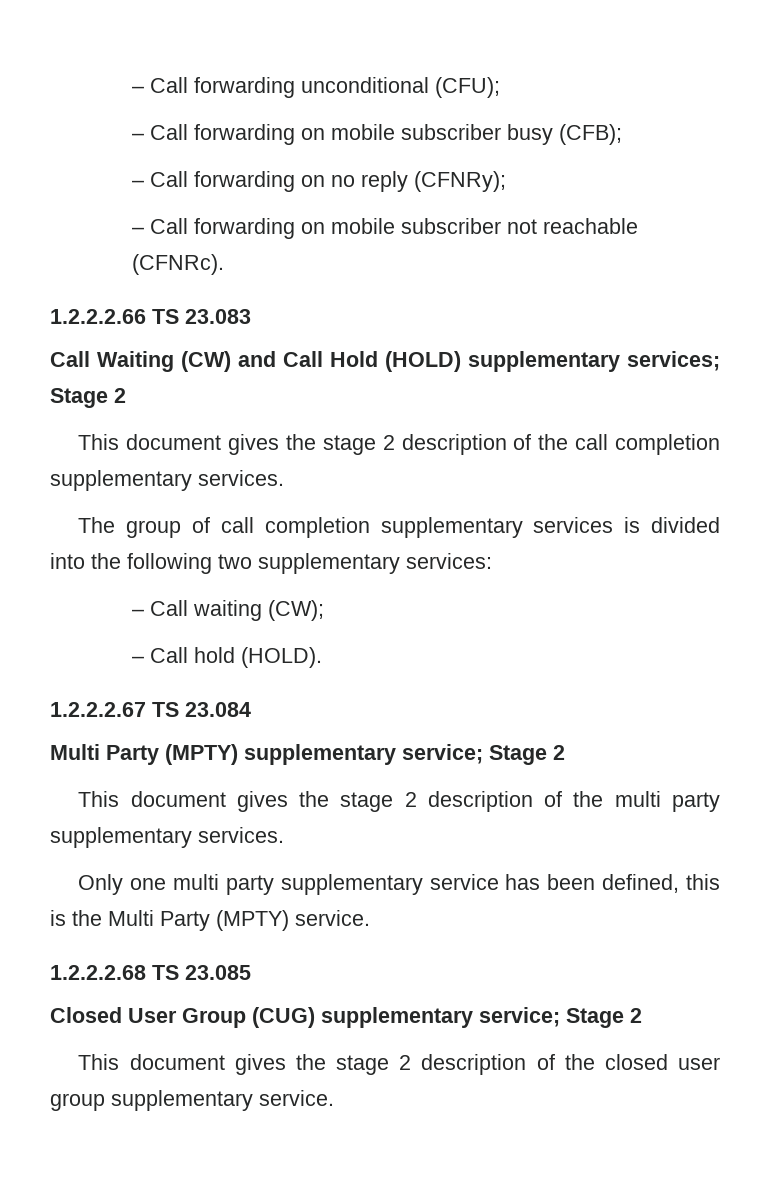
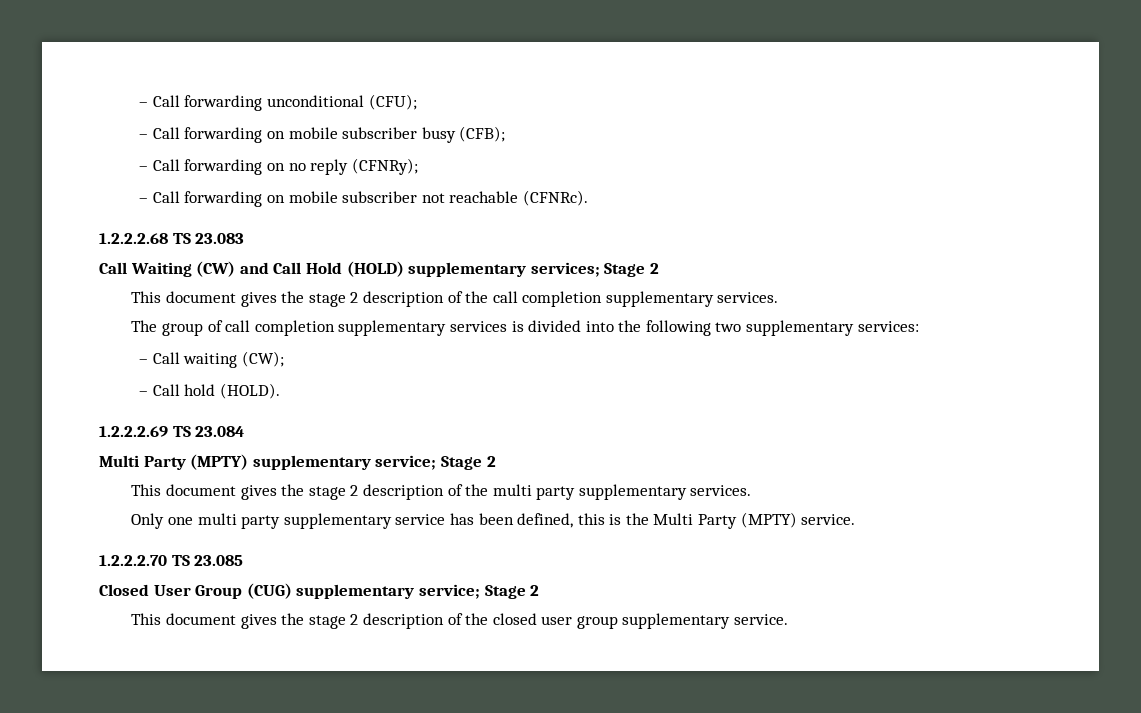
- 1.2.2.2.66 TS 23.083
+ 1.2.2.2.68 TS 23.083
- 1.2.2.2.67 TS 23.084
+ 1.2.2.2.69 TS 23.084
- 1.2.2.2.68 TS 23.085
+ 1.2.2.2.70 TS 23.085

